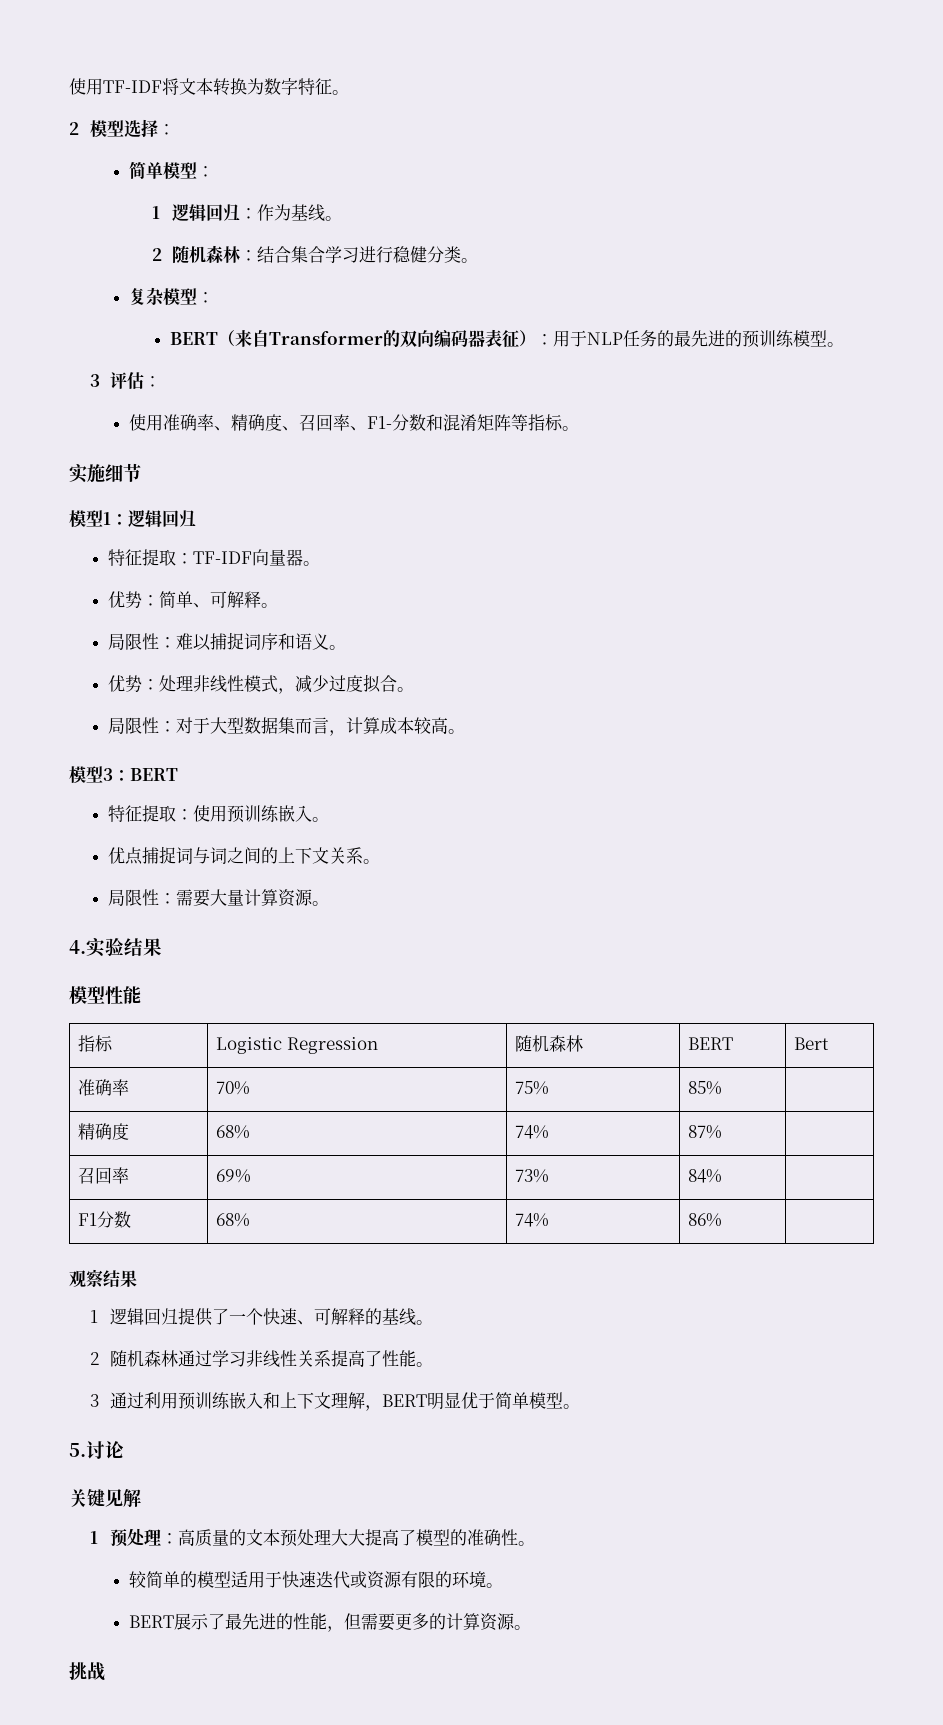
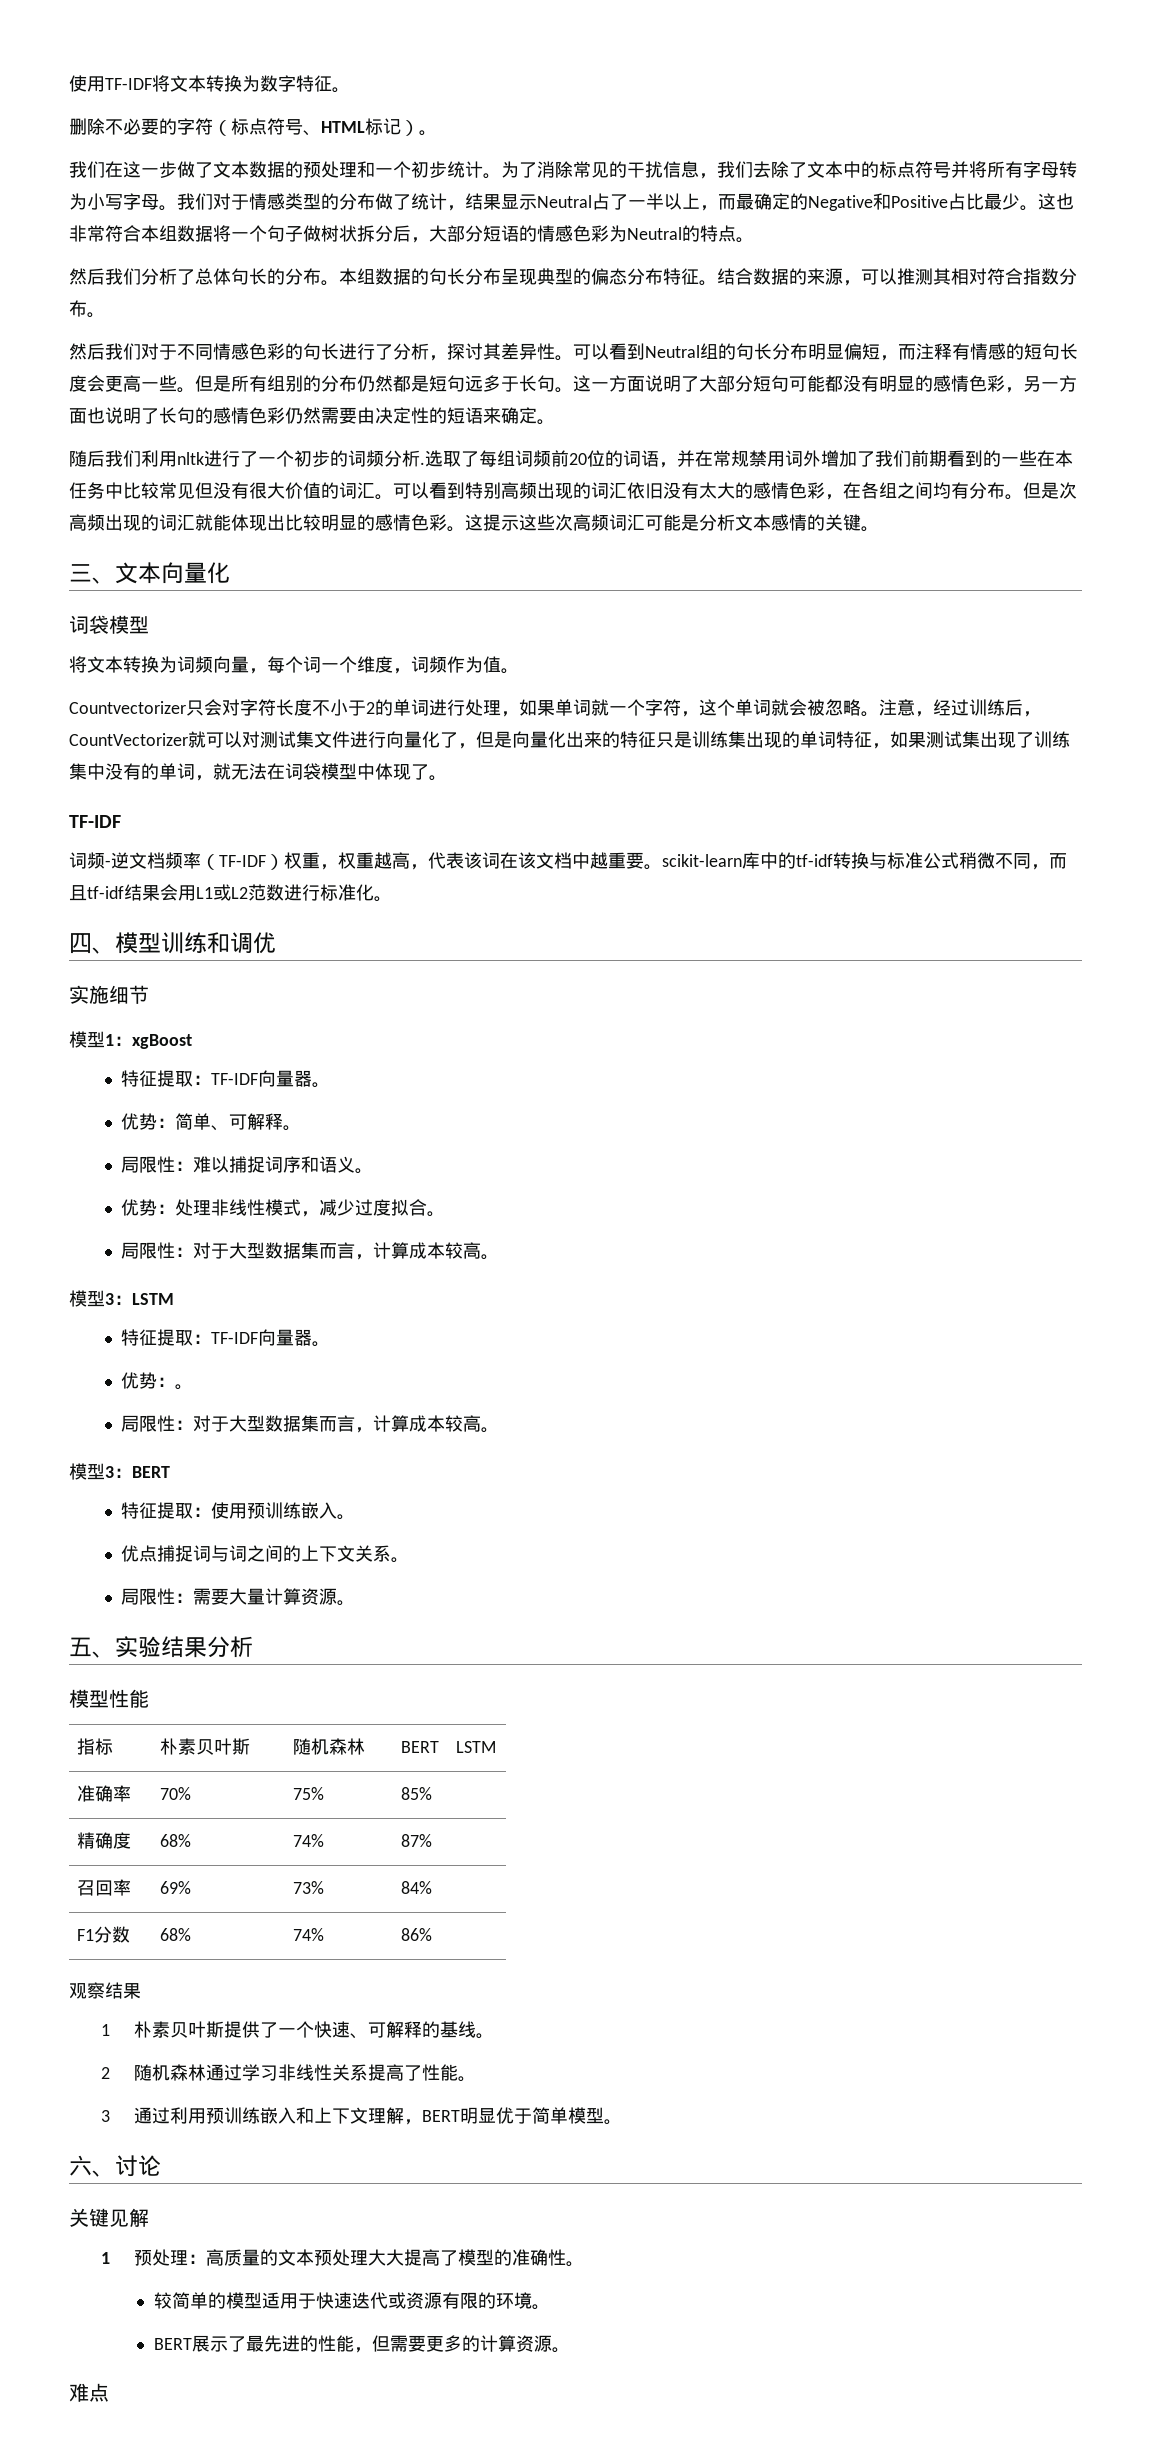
- 2模型选择：
- 简单模型：
- 1逻辑回归：作为基线。
- 2随机森林：结合集合学习进行稳健分类。
- 复杂模型：
- BERT（来自Transformer的双向编码器表征）：用于NLP任务的最先进的预训练模型。
- 3评估：
- 使用准确率、精确度、召回率、F1-分数和混淆矩阵等指标。
+ 删除不必要的字符（标点符号、HTML标记）。
+ 我们在这一步做了文本数据的预处理和一个初步统计。为了消除常见的干扰信息，我们去除了文本中的标点符号并将所有字母转为小写字母。我们对于情感类型的分布做了统计，结果显示Neutral占了一半以上，而最确定的Negative和Positive占比最少。这也非常符合本组数据将一个句子做树状拆分后，大部分短语的情感色彩为Neutral的特点。
+ 然后我们分析了总体句长的分布。本组数据的句长分布呈现典型的偏态分布特征。结合数据的来源，可以推测其相对符合指数分布。
+ 然后我们对于不同情感色彩的句长进行了分析，探讨其差异性。可以看到Neutral组的句长分布明显偏短，而注释有情感的短句长度会更高一些。但是所有组别的分布仍然都是短句远多于长句。这一方面说明了大部分短句可能都没有明显的感情色彩，另一方面也说明了长句的感情色彩仍然需要由决定性的短语来确定。
+ 随后我们利用nltk进行了一个初步的词频分析.选取了每组词频前20位的词语，并在常规禁用词外增加了我们前期看到的一些在本任务中比较常见但没有很大价值的词汇。可以看到特别高频出现的词汇依旧没有太大的感情色彩，在各组之间均有分布。但是次高频出现的词汇就能体现出比较明显的感情色彩。这提示这些次高频词汇可能是分析文本感情的关键。
+ 三、文本向量化
+ 词袋模型
+ 将文本转换为词频向量，每个词一个维度，词频作为值。
+ Countvectorizer只会对字符长度不小于2的单词进行处理，如果单词就一个字符，这个单词就会被忽略。注意，经过训练后，CountVectorizer就可以对测试集文件进行向量化了，但是向量化出来的特征只是训练集出现的单词特征，如果测试集出现了训练集中没有的单词，就无法在词袋模型中体现了。
+ TF-IDF
+ 词频-逆文档频率（TF-IDF）权重，权重越高，代表该词在该文档中越重要。scikit-learn库中的tf-idf转换与标准公式稍微不同，而且tf-idf结果会用L1或L2范数进行标准化。
+ 四、模型训练和调优
- 模型1：逻辑回归
+ 模型1：xgBoost
+ 模型3：LSTM
+ 特征提取：TF-IDF向量器。
+ 优势：。
+ 局限性：对于大型数据集而言，计算成本较高。
- 4.实验结果
+ 五、实验结果分析
- 指标 | Logistic Regression | 随机森林 | BERT | Bert
+ 指标 | 朴素贝叶斯 | 随机森林 | BERT | LSTM
- 1逻辑回归提供了一个快速、可解释的基线。
+ 1朴素贝叶斯提供了一个快速、可解释的基线。
- 5.讨论
+ 六、讨论
- 挑战
+ 难点

